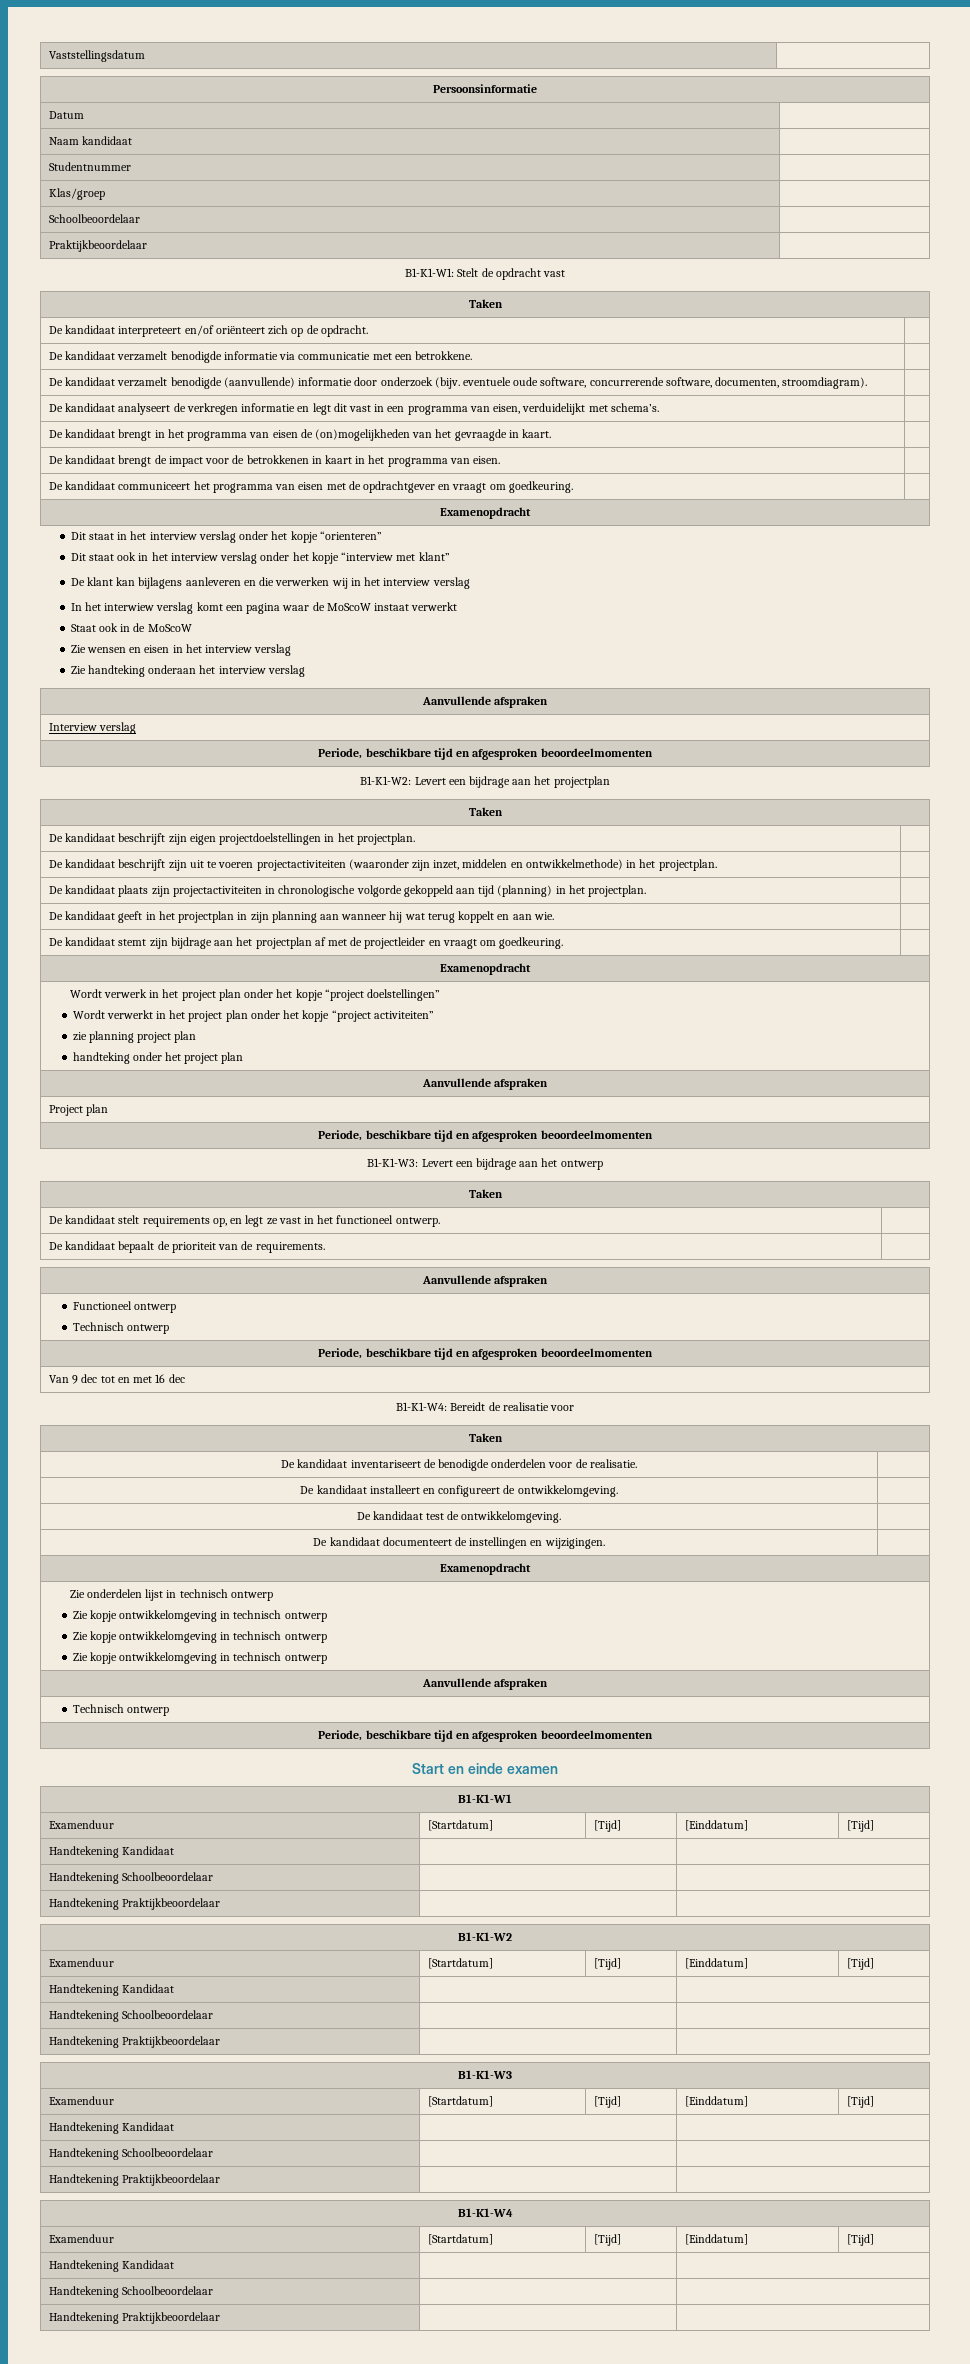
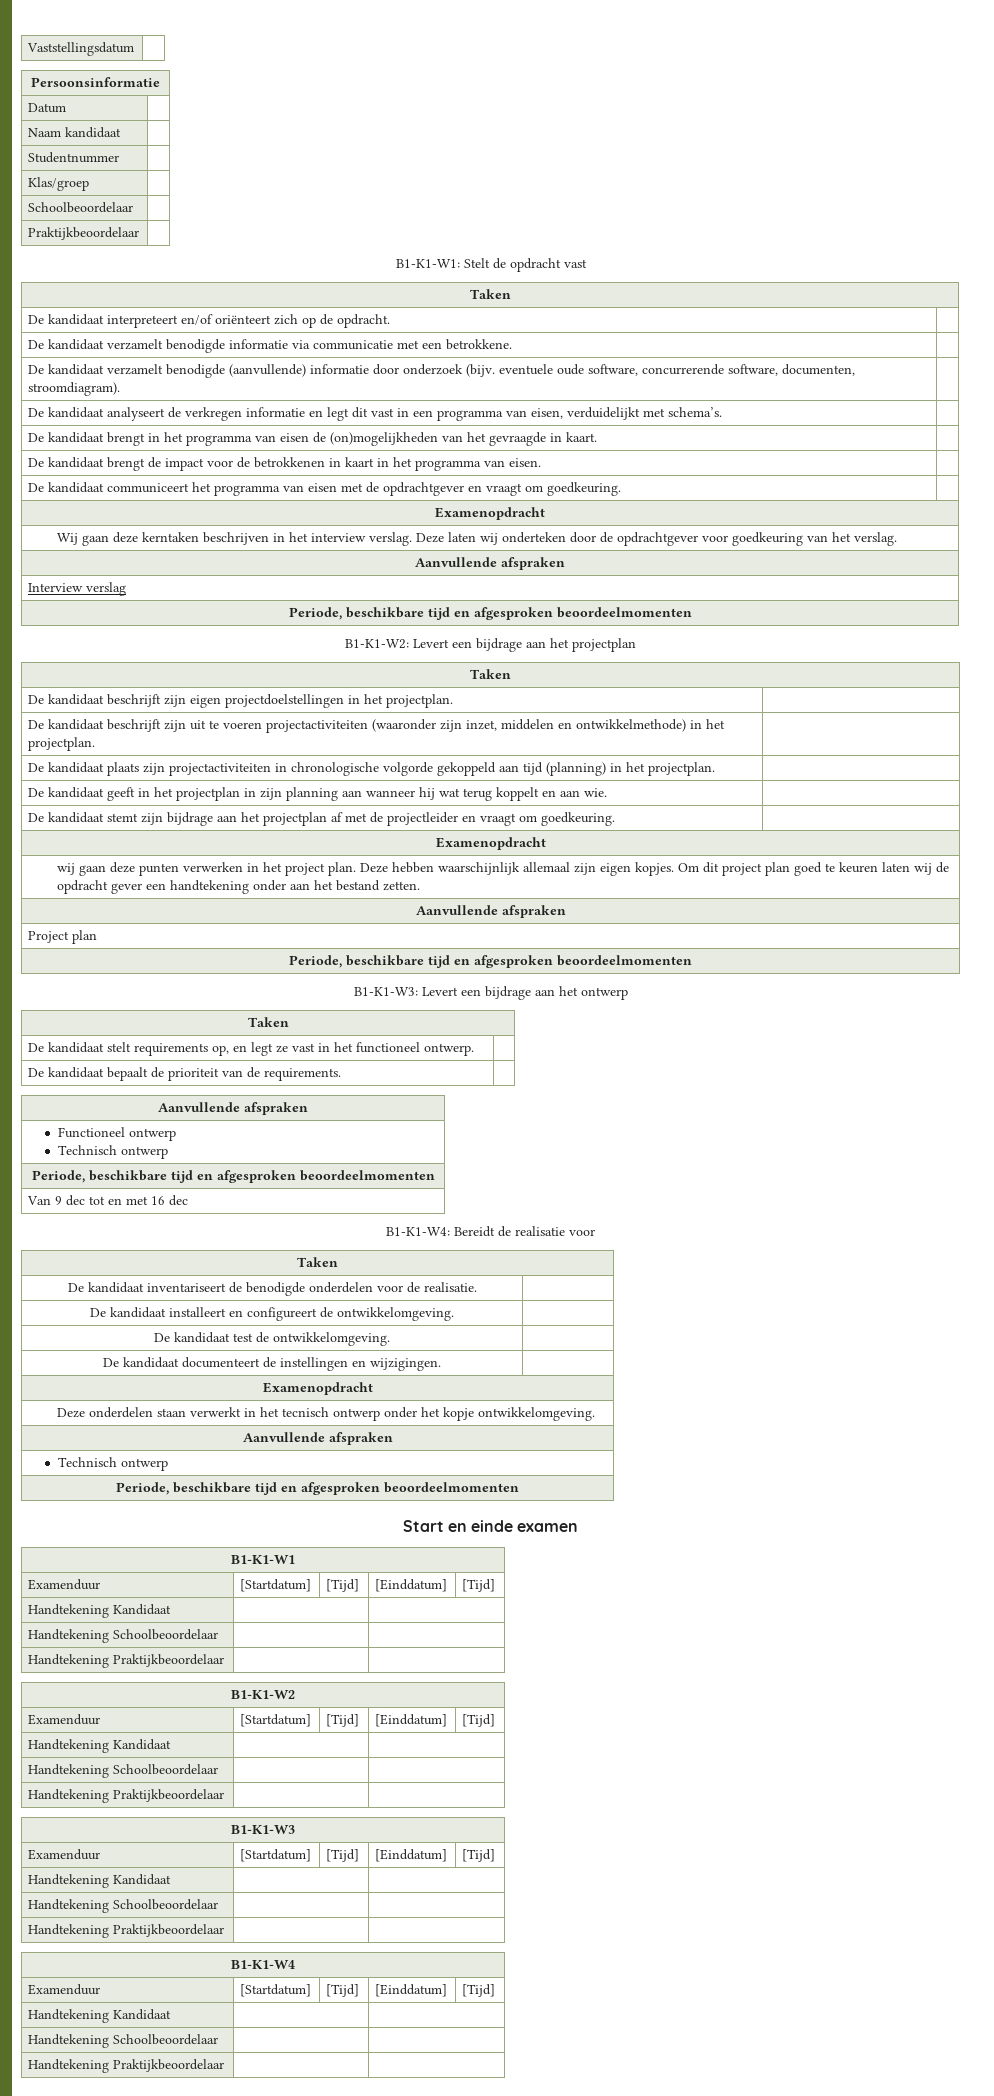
- Dit staat in het interview verslag onder het kopje “orienteren”
- Dit staat ook in het interview verslag onder het kopje “interview met klant”
- De klant kan bijlagens aanleveren en die verwerken wij in het interview verslag
- In het interwiew verslag komt een pagina waar de MoScoW instaat verwerkt
- Staat ook in de MoScoW
- Zie wensen en eisen in het interview verslag
- Zie handteking onderaan het interview verslag
+ Wij gaan deze kerntaken beschrijven in het interview verslag. Deze laten wij onderteken door de opdrachtgever voor goedkeuring van het verslag.
- Wordt verwerk in het project plan onder het kopje “project doelstellingen”
- Wordt verwerkt in het project plan onder het kopje “project activiteiten”
- zie planning project plan
- handteking onder het project plan
+ wij gaan deze punten verwerken in het project plan. Deze hebben waarschijnlijk allemaal zijn eigen kopjes. Om dit project plan goed te keuren laten wij de opdracht gever een handtekening onder aan het bestand zetten.
- Zie onderdelen lijst in technisch ontwerp
- Zie kopje ontwikkelomgeving in technisch ontwerp
- Zie kopje ontwikkelomgeving in technisch ontwerp
- Zie kopje ontwikkelomgeving in technisch ontwerp
+ Deze onderdelen staan verwerkt in het tecnisch ontwerp onder het kopje ontwikkelomgeving.

